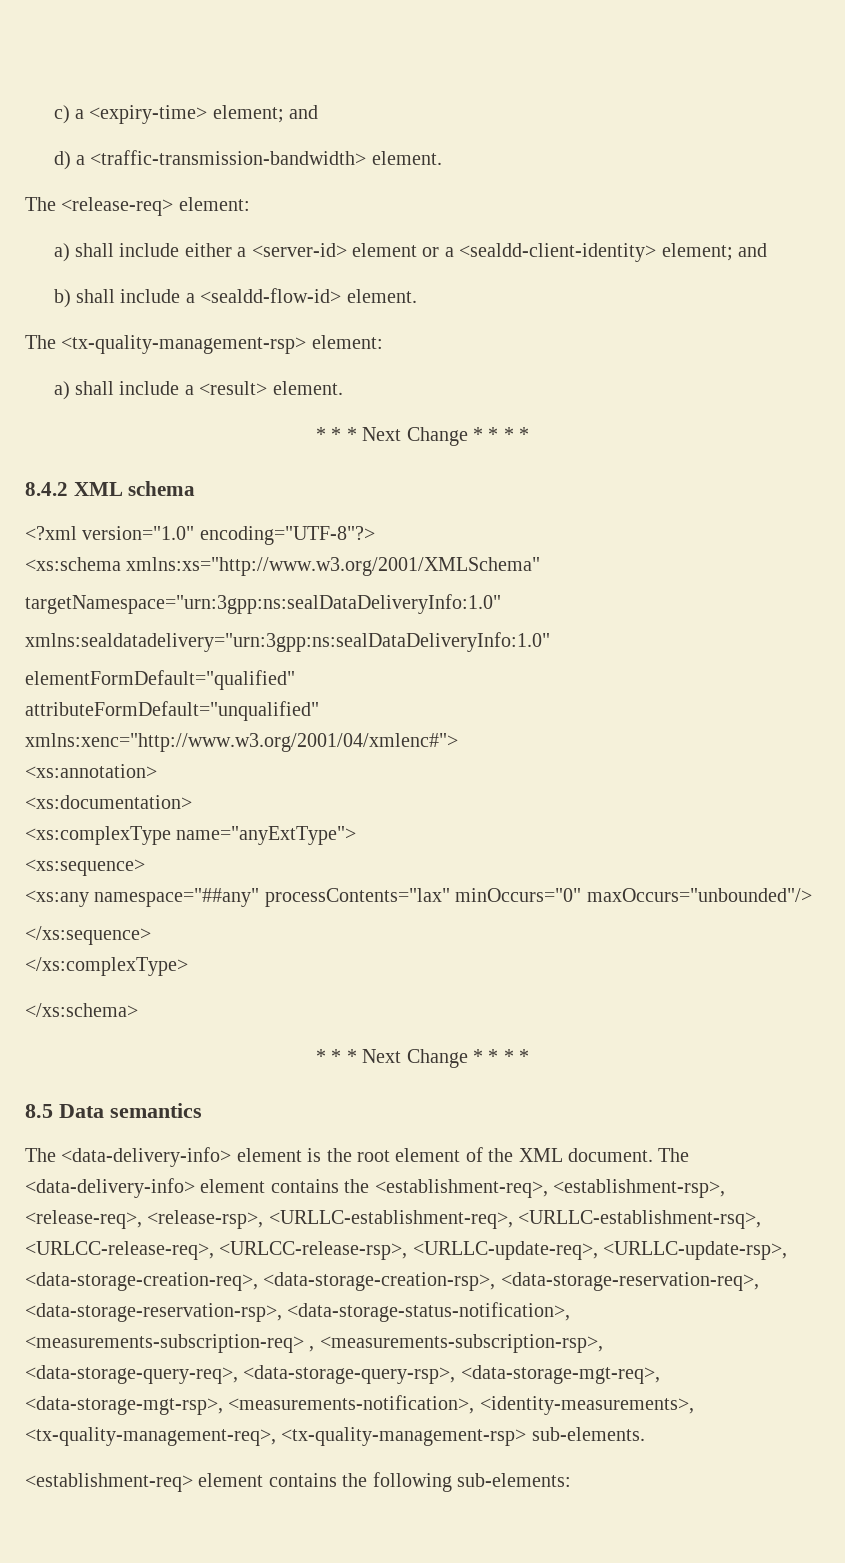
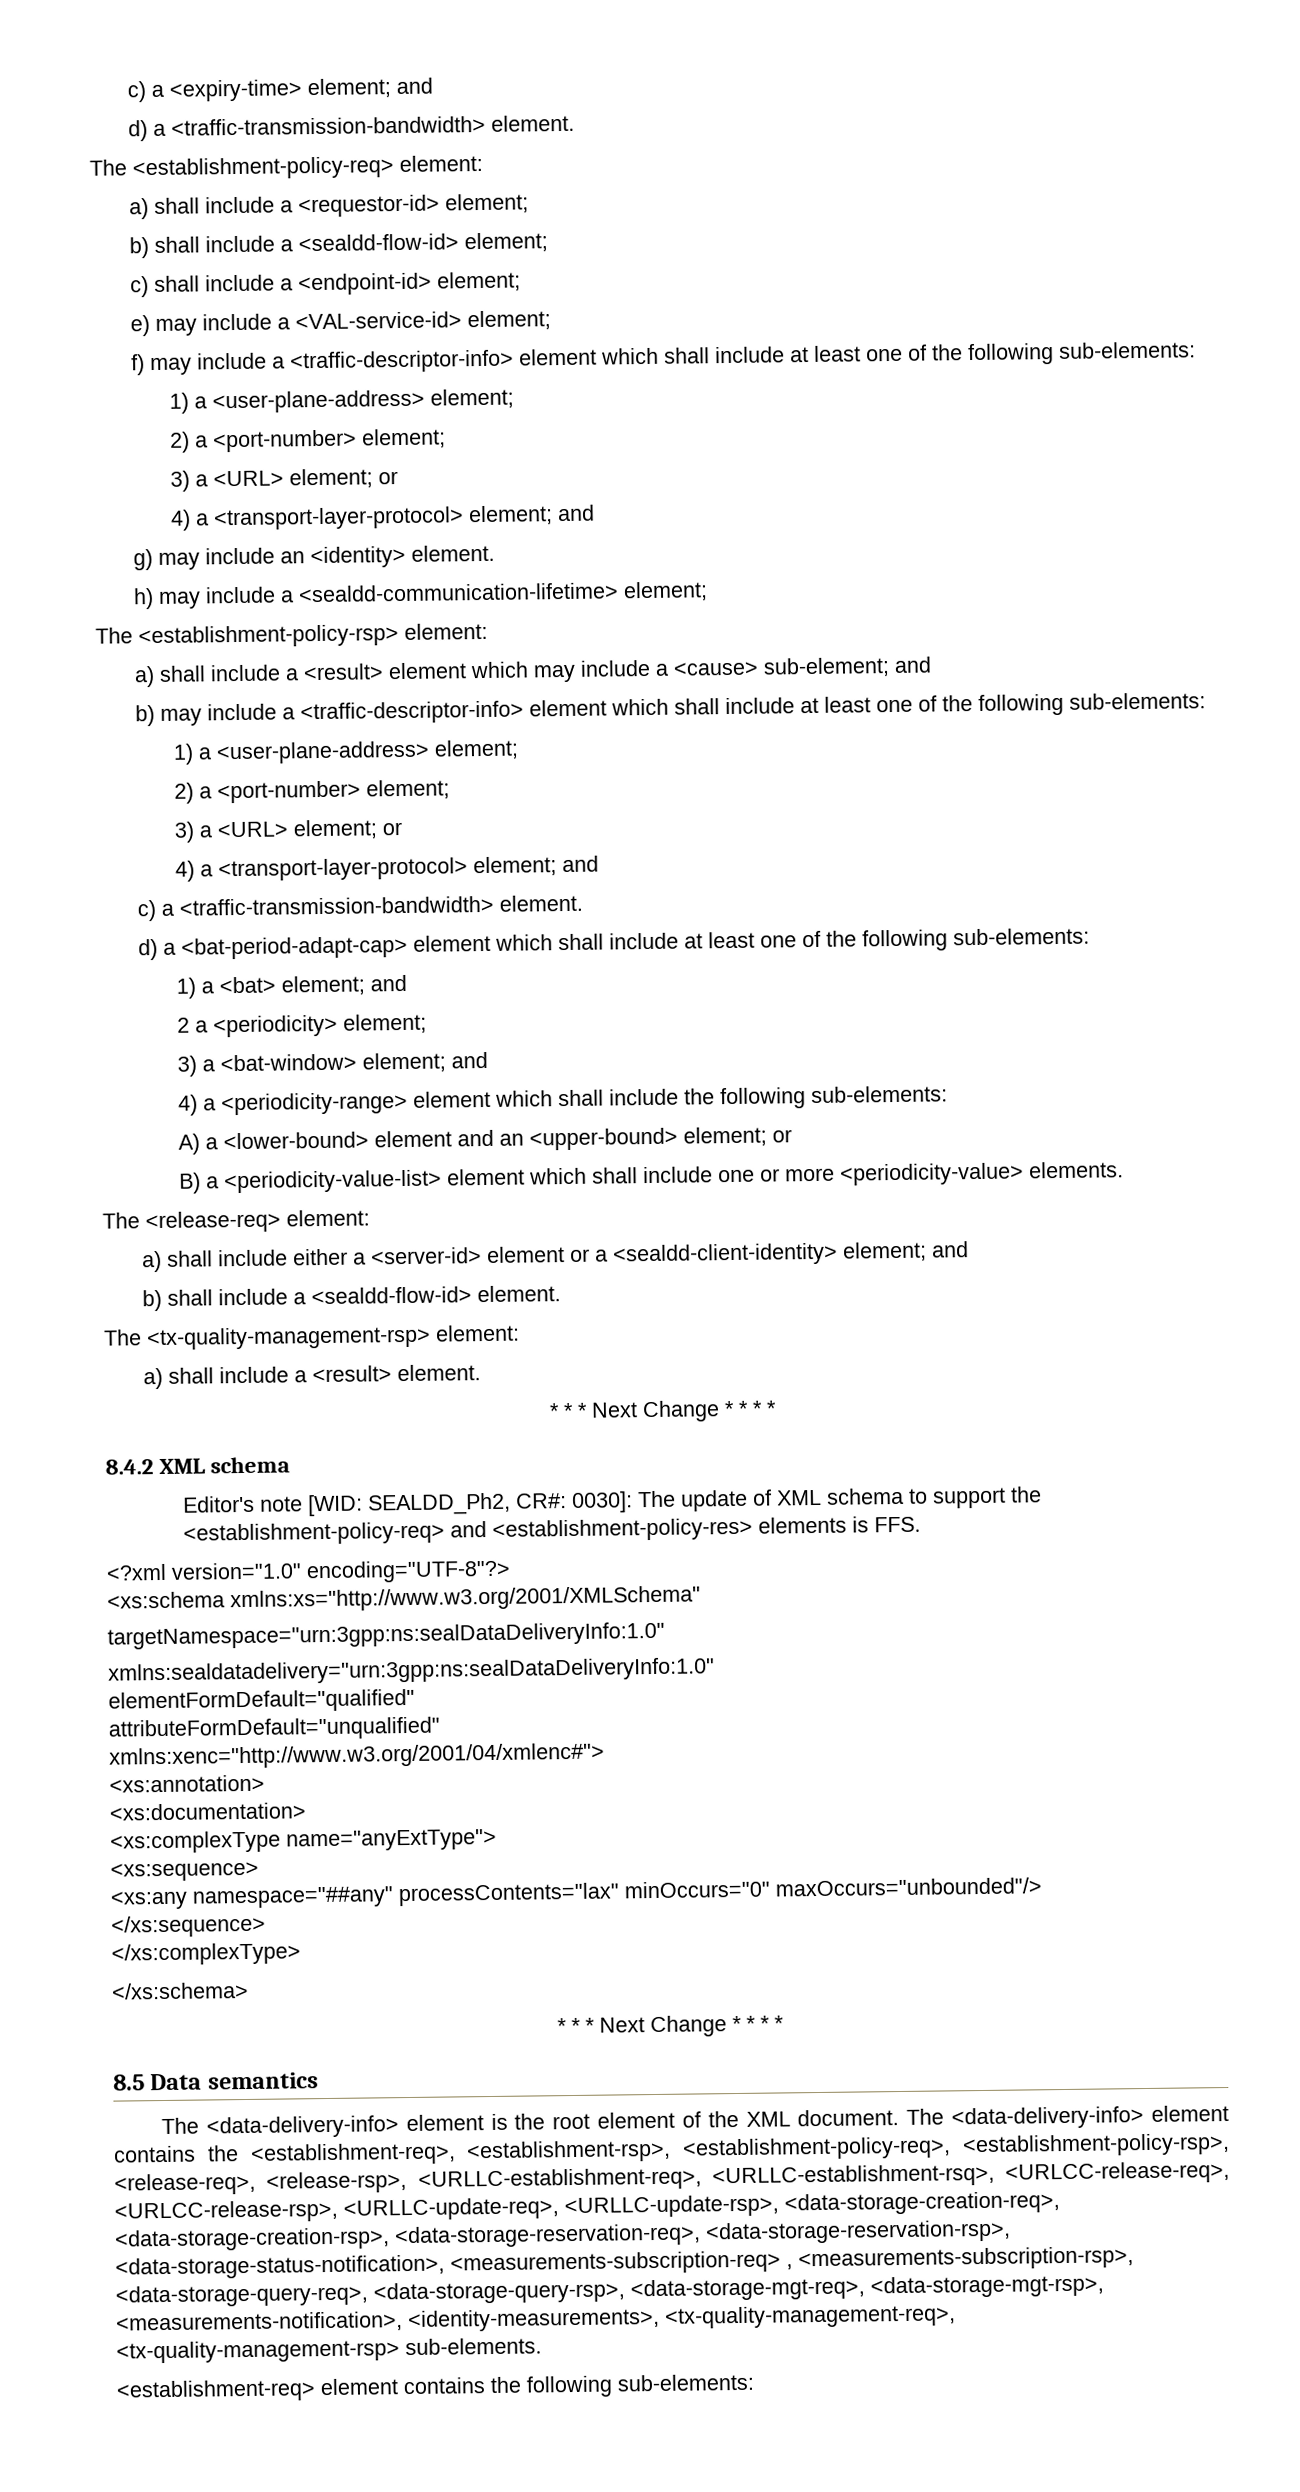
+ The <establishment-policy-req> element:
+ a) shall include a <requestor-id> element;
+ b) shall include a <sealdd-flow-id> element;
+ c) shall include a <endpoint-id> element;
+ e) may include a <VAL-service-id> element;
+ f) may include a <traffic-descriptor-info> element which shall include at least one of the following sub-elements:
+ 1) a <user-plane-address> element;
+ 2) a <port-number> element;
+ 3) a <URL> element; or
+ 4) a <transport-layer-protocol> element; and
+ g) may include an <identity> element.
+ h) may include a <sealdd-communication-lifetime> element;
+ The <establishment-policy-rsp> element:
+ a) shall include a <result> element which may include a <cause> sub-element; and
+ b) may include a <traffic-descriptor-info> element which shall include at least one of the following sub-elements:
+ 1) a <user-plane-address> element;
+ 2) a <port-number> element;
+ 3) a <URL> element; or
+ 4) a <transport-layer-protocol> element; and
+ c) a <traffic-transmission-bandwidth> element.
+ d) a <bat-period-adapt-cap> element which shall include at least one of the following sub-elements:
+ 1) a <bat> element; and
+ 2 a <periodicity> element;
+ 3) a <bat-window> element; and
+ 4) a <periodicity-range> element which shall include the following sub-elements:
+ A) a <lower-bound> element and an <upper-bound> element; or
+ B) a <periodicity-value-list> element which shall include one or more <periodicity-value> elements.
+ Editor's note [WID: SEALDD_Ph2, CR#: 0030]: The update of XML schema to support the <establishment-policy-req> and <establishment-policy-res> elements is FFS.
- The <data-delivery-info> element contains the <establishment-req>, <establishment-rsp>, <release-req>, <release-rsp>, <URLLC-establishment-req>, <URLLC-establishment-rsq>, <URLCC-release-req>, <URLCC-release-rsp>, <URLLC-update-req>, <URLLC-update-rsp>, <data-storage-creation-req>, <data-storage-creation-rsp>, <data-storage-reservation-req>, <data-storage-reservation-rsp>, <data-storage-status-notification>, <measurements-subscription-req> , <measurements-subscription-rsp>, <data-storage-query-req>, <data-storage-query-rsp>, <data-storage-mgt-req>, <data-storage-mgt-rsp>, <measurements-notification>, <identity-measurements>, <tx-quality-management-req>, <tx-quality-management-rsp> sub-elements.
+ The <data-delivery-info> element contains the <establishment-req>, <establishment-rsp>, <establishment-policy-req>, <establishment-policy-rsp>, <release-req>, <release-rsp>, <URLLC-establishment-req>, <URLLC-establishment-rsq>, <URLCC-release-req>, <URLCC-release-rsp>, <URLLC-update-req>, <URLLC-update-rsp>, <data-storage-creation-req>, <data-storage-creation-rsp>, <data-storage-reservation-req>, <data-storage-reservation-rsp>, <data-storage-status-notification>, <measurements-subscription-req> , <measurements-subscription-rsp>, <data-storage-query-req>, <data-storage-query-rsp>, <data-storage-mgt-req>, <data-storage-mgt-rsp>, <measurements-notification>, <identity-measurements>, <tx-quality-management-req>, <tx-quality-management-rsp> sub-elements.

